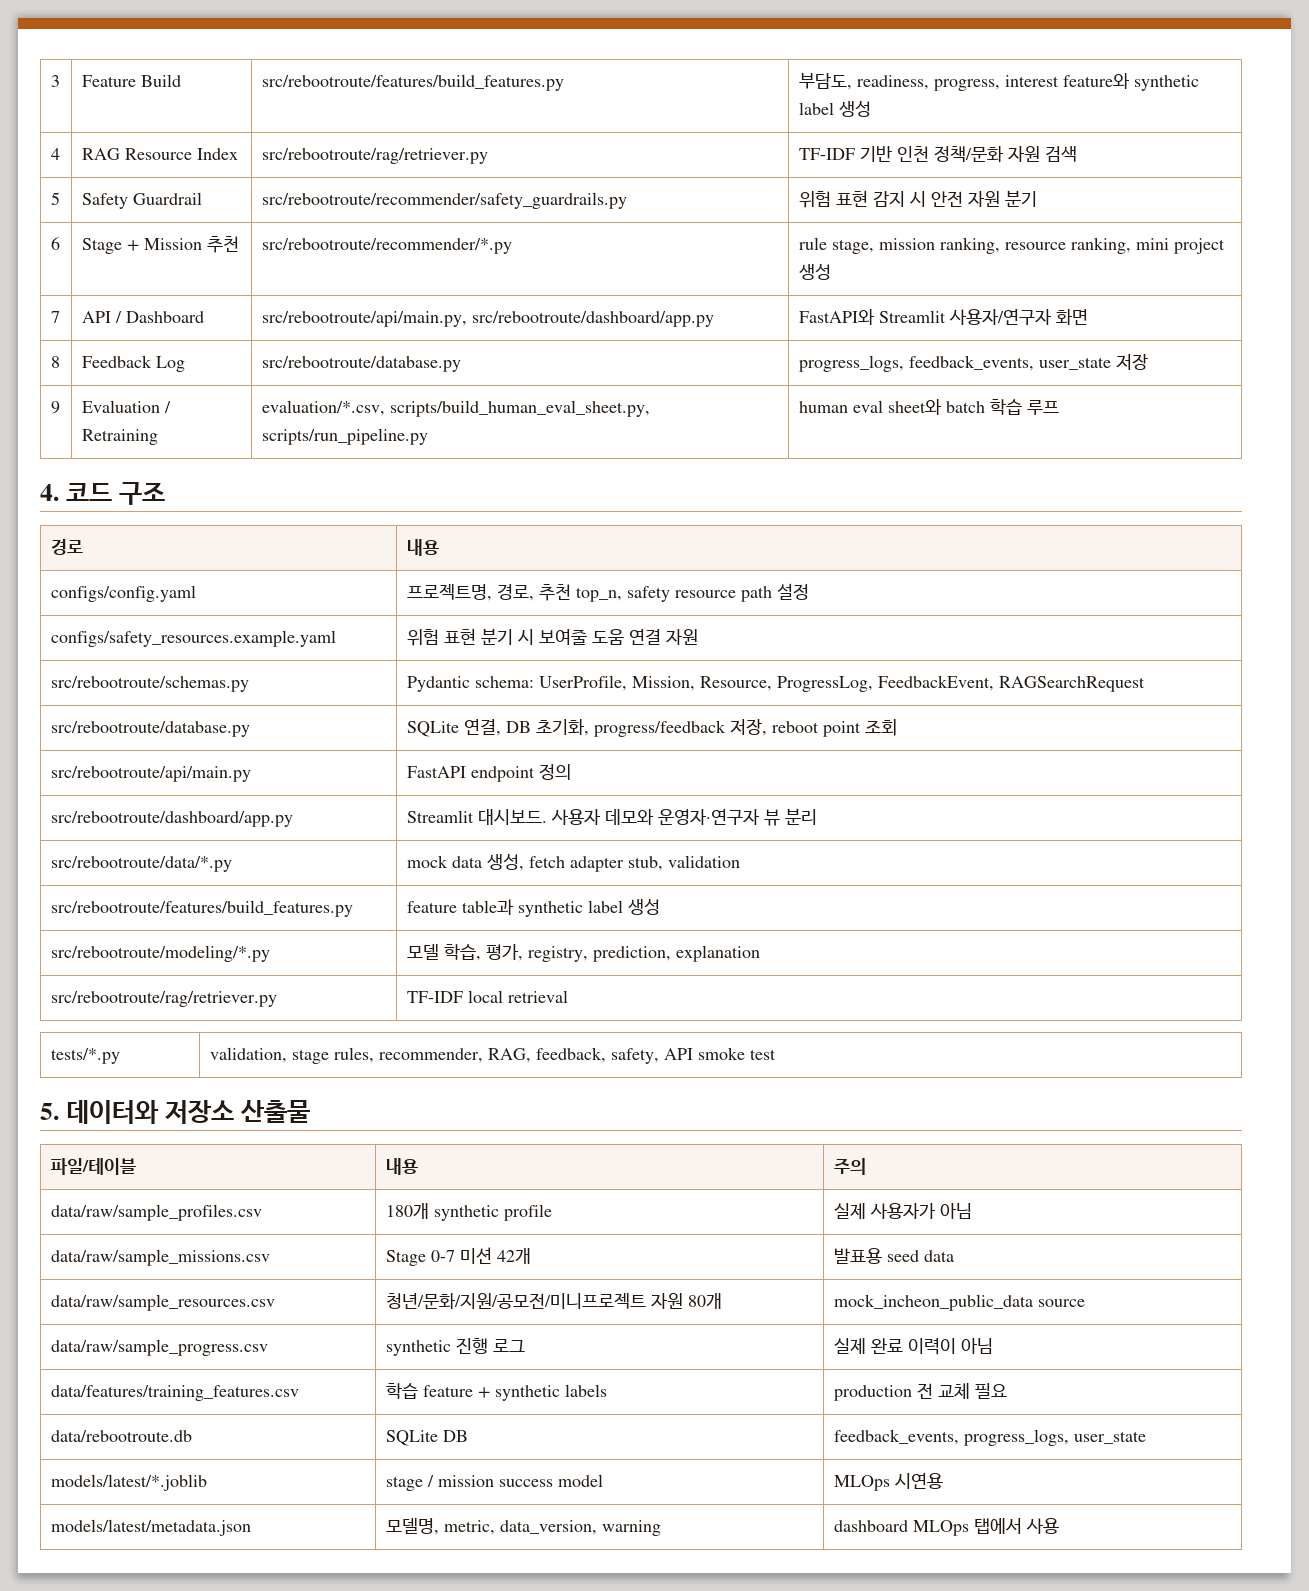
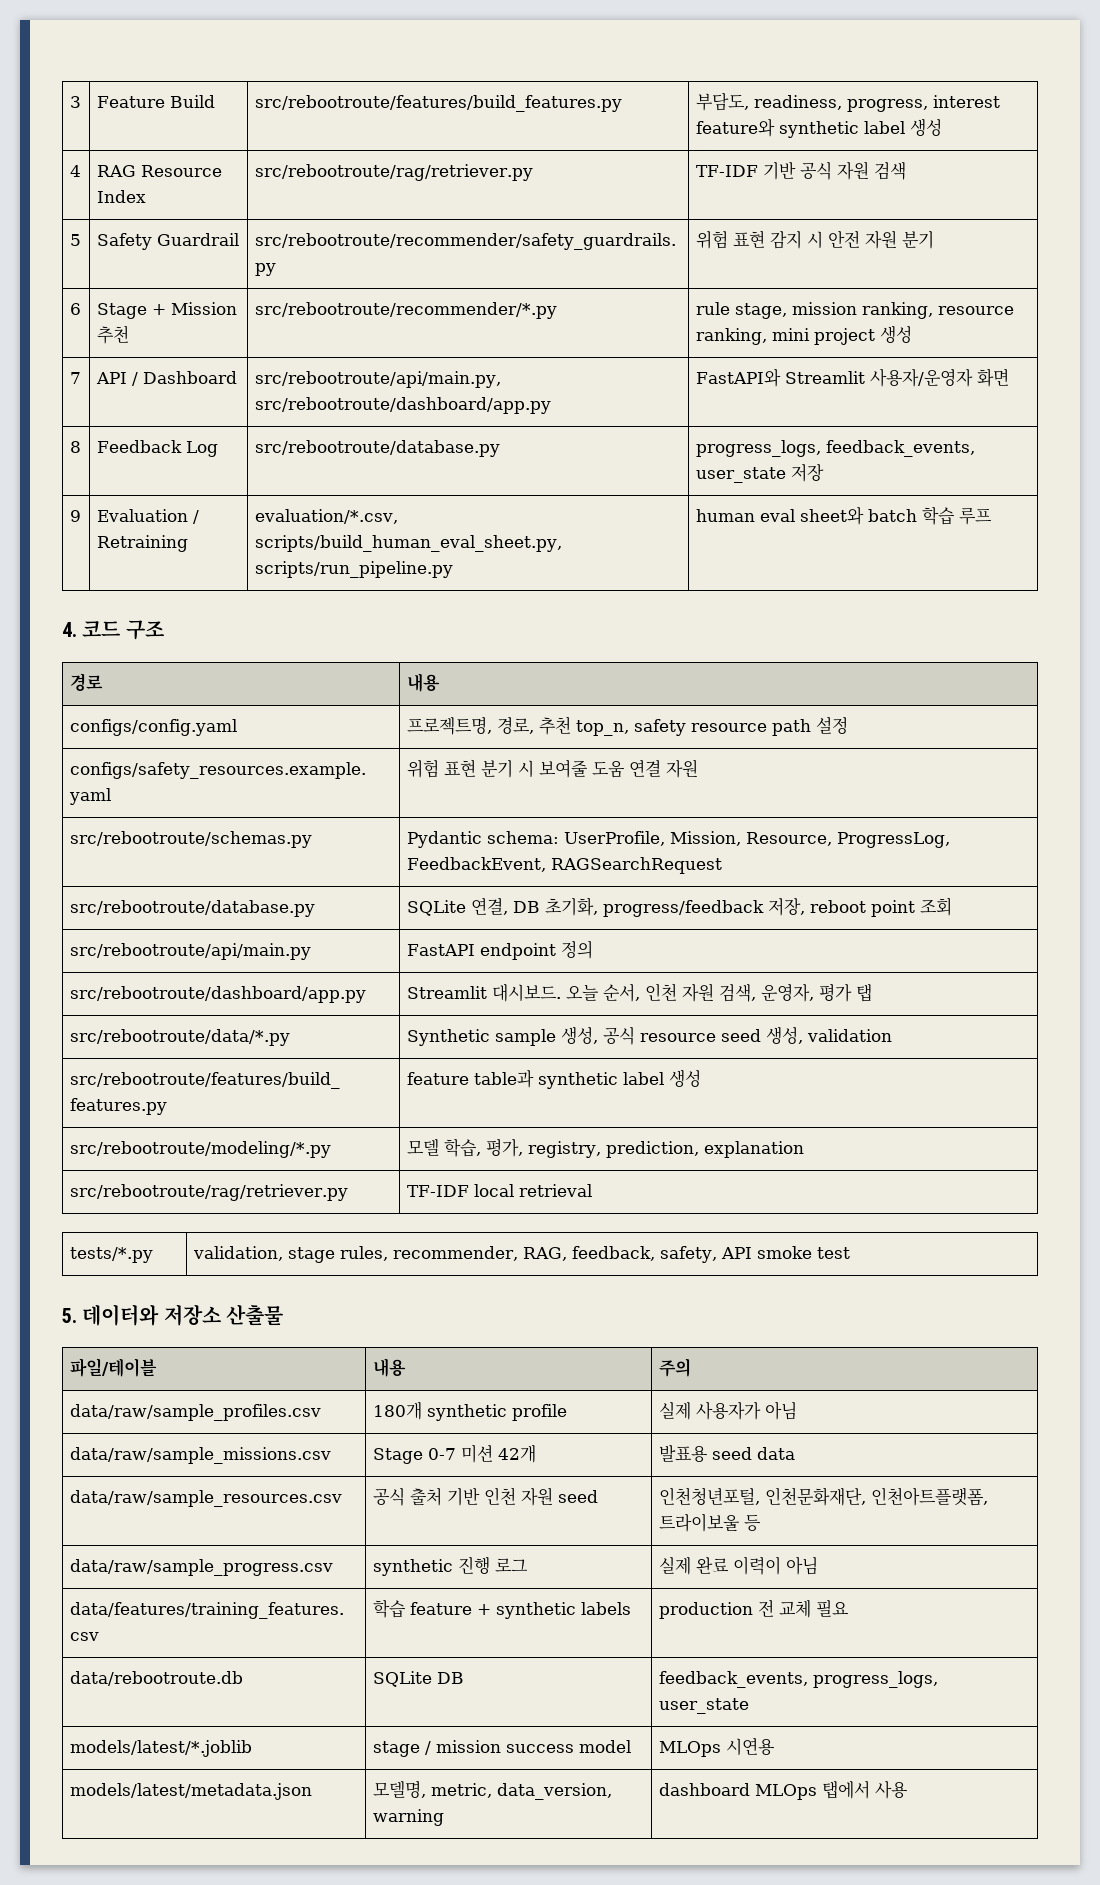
- 4 | RAG Resource Index | src/rebootroute/rag/retriever.py | TF-IDF 기반 인천 정책/문화 자원 검색
+ 4 | RAG Resource Index | src/rebootroute/rag/retriever.py | TF-IDF 기반 공식 자원 검색
- 7 | API / Dashboard | src/rebootroute/api/main.py, src/rebootroute/dashboard/app.py | FastAPI와 Streamlit 사용자/연구자 화면
+ 7 | API / Dashboard | src/rebootroute/api/main.py, src/rebootroute/dashboard/app.py | FastAPI와 Streamlit 사용자/운영자 화면
- src/rebootroute/dashboard/app.py | Streamlit 대시보드. 사용자 데모와 운영자·연구자 뷰 분리
- src/rebootroute/data/*.py | mock data 생성, fetch adapter stub, validation
+ src/rebootroute/dashboard/app.py | Streamlit 대시보드. 오늘 순서, 인천 자원 검색, 운영자, 평가 탭
+ src/rebootroute/data/*.py | Synthetic sample 생성, 공식 resource seed 생성, validation
- data/raw/sample_resources.csv | 청년/문화/지원/공모전/미니프로젝트 자원 80개 | mock_incheon_public_data source
+ data/raw/sample_resources.csv | 공식 출처 기반 인천 자원 seed | 인천청년포털, 인천문화재단, 인천아트플랫폼, 트라이보울 등

